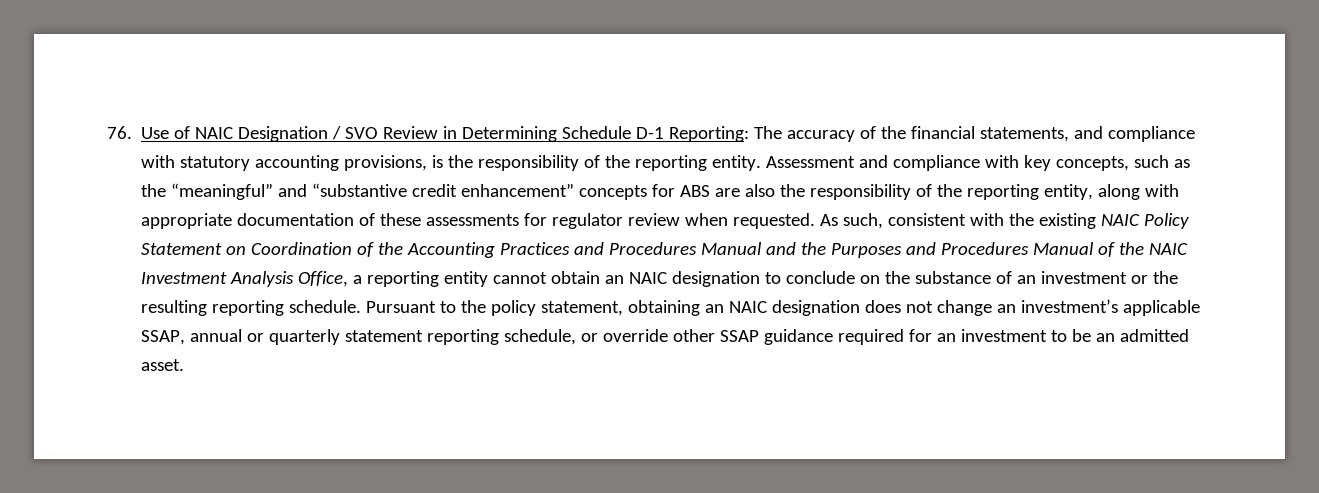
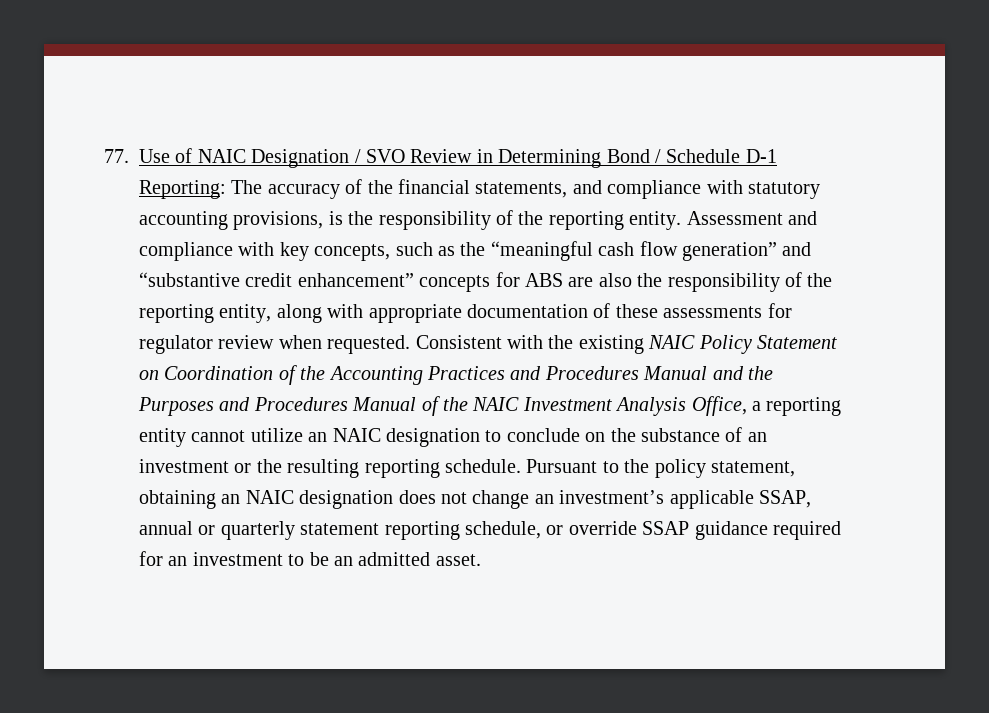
- 76. Use of NAIC Designation / SVO Review in Determining Schedule D-1 Reporting: The accuracy of the financial statements, and compliance with statutory accounting provisions, is the responsibility of the reporting entity.
+ 77. Use of NAIC Designation / SVO Review in Determining Bond / Schedule D-1 Reporting: The accuracy of the financial statements, and compliance with statutory accounting provisions, is the responsibility of the reporting entity.
- Assessment and compliance with key concepts, such as the “meaningful” and “substantive credit enhancement” concepts for ABS are also the responsibility of the reporting entity, along with appropriate documentation of these assessments for regulator review when requested.
+ Assessment and compliance with key concepts, such as the “meaningful cash flow generation” and “substantive credit enhancement” concepts for ABS are also the responsibility of the reporting entity, along with appropriate documentation of these assessments for regulator review when requested.
- As such, consistent with the existing NAIC Policy Statement on Coordination of the Accounting Practices and Procedures Manual and the Purposes and Procedures Manual of the NAIC Investment Analysis Office, a reporting entity cannot obtain an NAIC designation to conclude on the substance of an investment or the resulting reporting schedule.
+ Consistent with the existing NAIC Policy Statement on Coordination of the Accounting Practices and Procedures Manual and the Purposes and Procedures Manual of the NAIC Investment Analysis Office, a reporting entity cannot utilize an NAIC designation to conclude on the substance of an investment or the resulting reporting schedule.
- Pursuant to the policy statement, obtaining an NAIC designation does not change an investment’s applicable SSAP, annual or quarterly statement reporting schedule, or override other SSAP guidance required for an investment to be an admitted asset.
+ Pursuant to the policy statement, obtaining an NAIC designation does not change an investment’s applicable SSAP, annual or quarterly statement reporting schedule, or override SSAP guidance required for an investment to be an admitted asset.

